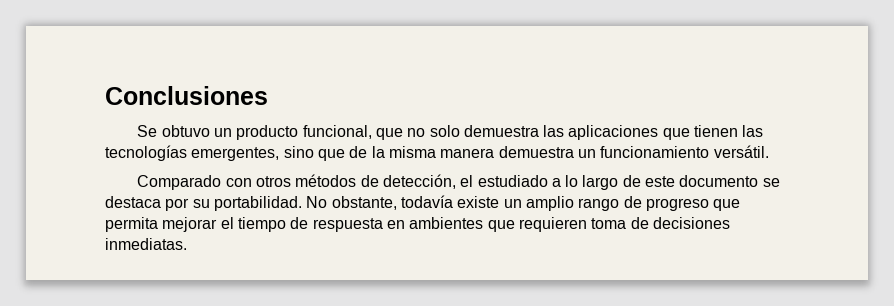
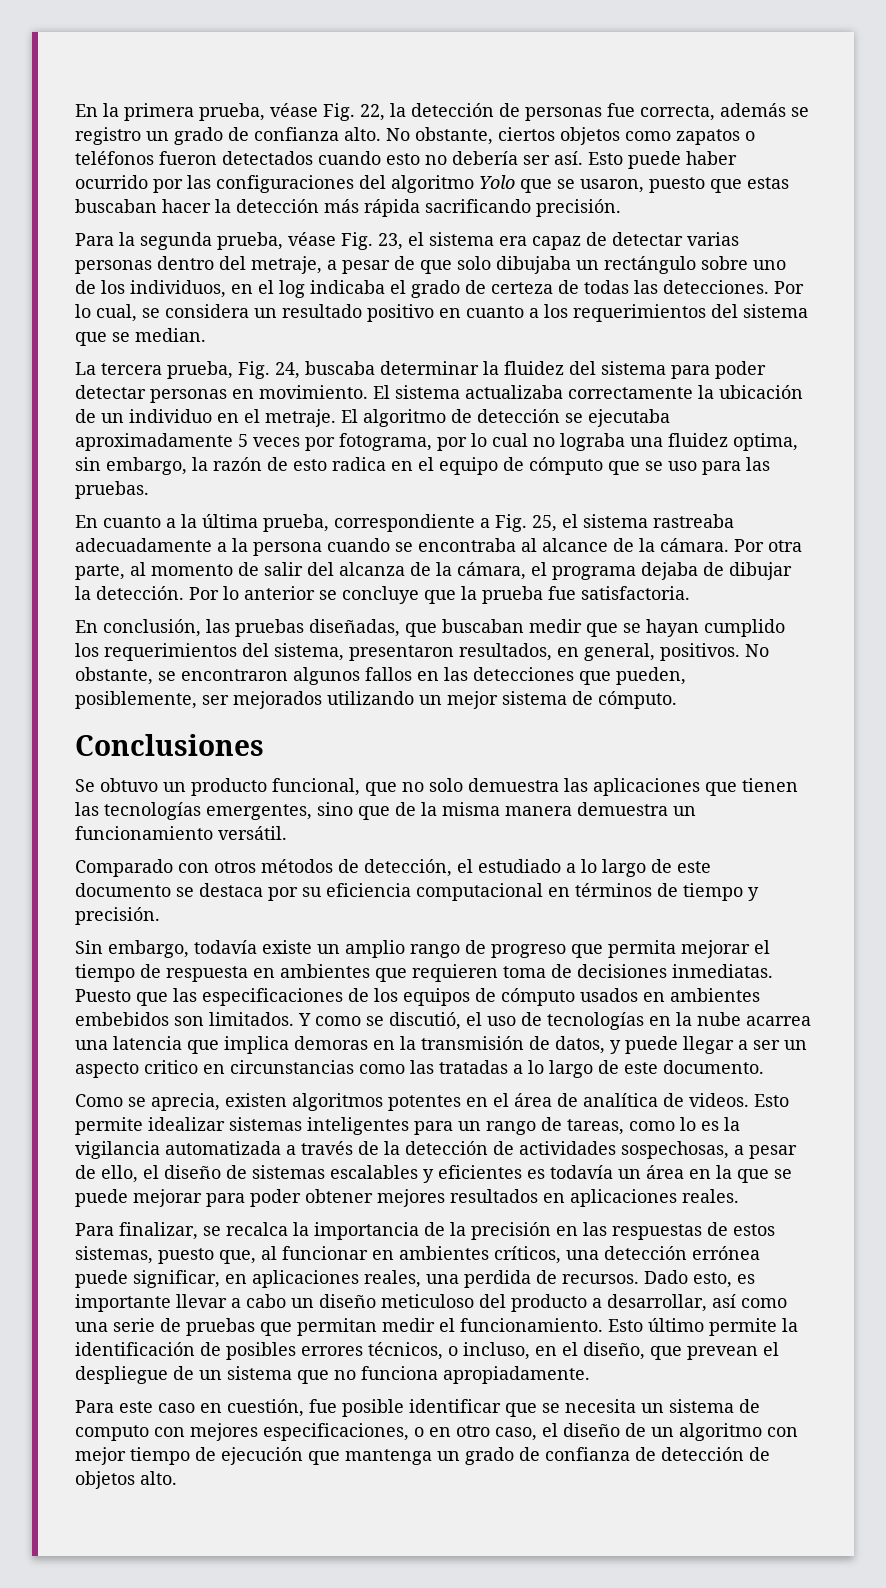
+ En la primera prueba, véase Fig. 22, la detección de personas fue correcta, además se registro un grado de confianza alto. No obstante, ciertos objetos como zapatos o teléfonos fueron detectados cuando esto no debería ser así. Esto puede haber ocurrido por las configuraciones del algoritmo Yolo que se usaron, puesto que estas buscaban hacer la detección más rápida sacrificando precisión.
+ Para la segunda prueba, véase Fig. 23, el sistema era capaz de detectar varias personas dentro del metraje, a pesar de que solo dibujaba un rectángulo sobre uno de los individuos, en el log indicaba el grado de certeza de todas las detecciones. Por lo cual, se considera un resultado positivo en cuanto a los requerimientos del sistema que se median.
+ La tercera prueba, Fig. 24, buscaba determinar la fluidez del sistema para poder detectar personas en movimiento. El sistema actualizaba correctamente la ubicación de un individuo en el metraje. El algoritmo de detección se ejecutaba aproximadamente 5 veces por fotograma, por lo cual no lograba una fluidez optima, sin embargo, la razón de esto radica en el equipo de cómputo que se uso para las pruebas.
+ En cuanto a la última prueba, correspondiente a Fig. 25, el sistema rastreaba adecuadamente a la persona cuando se encontraba al alcance de la cámara. Por otra parte, al momento de salir del alcanza de la cámara, el programa dejaba de dibujar la detección. Por lo anterior se concluye que la prueba fue satisfactoria.
+ En conclusión, las pruebas diseñadas, que buscaban medir que se hayan cumplido los requerimientos del sistema, presentaron resultados, en general, positivos. No obstante, se encontraron algunos fallos en las detecciones que pueden, posiblemente, ser mejorados utilizando un mejor sistema de cómputo.
- Comparado con otros métodos de detección, el estudiado a lo largo de este documento se destaca por su portabilidad. No obstante, todavía existe un amplio rango de progreso que permita mejorar el tiempo de respuesta en ambientes que requieren toma de decisiones inmediatas.
+ Comparado con otros métodos de detección, el estudiado a lo largo de este documento se destaca por su eficiencia computacional en términos de tiempo y precisión.
+ Sin embargo, todavía existe un amplio rango de progreso que permita mejorar el tiempo de respuesta en ambientes que requieren toma de decisiones inmediatas.
+ Puesto que las especificaciones de los equipos de cómputo usados en ambientes embebidos son limitados. Y como se discutió, el uso de tecnologías en la nube acarrea una latencia que implica demoras en la transmisión de datos, y puede llegar a ser un aspecto critico en circunstancias como las tratadas a lo largo de este documento.
+ Como se aprecia, existen algoritmos potentes en el área de analítica de videos. Esto permite idealizar sistemas inteligentes para un rango de tareas, como lo es la vigilancia automatizada a través de la detección de actividades sospechosas, a pesar de ello, el diseño de sistemas escalables y eficientes es todavía un área en la que se puede mejorar para poder obtener mejores resultados en aplicaciones reales.
+ Para finalizar, se recalca la importancia de la precisión en las respuestas de estos sistemas, puesto que, al funcionar en ambientes críticos, una detección errónea puede significar, en aplicaciones reales, una perdida de recursos. Dado esto, es importante llevar a cabo un diseño meticuloso del producto a desarrollar, así como una serie de pruebas que permitan medir el funcionamiento. Esto último permite la identificación de posibles errores técnicos, o incluso, en el diseño, que prevean el despliegue de un sistema que no funciona apropiadamente.
+ Para este caso en cuestión, fue posible identificar que se necesita un sistema de computo con mejores especificaciones, o en otro caso, el diseño de un algoritmo con mejor tiempo de ejecución que mantenga un grado de confianza de detección de objetos alto.

